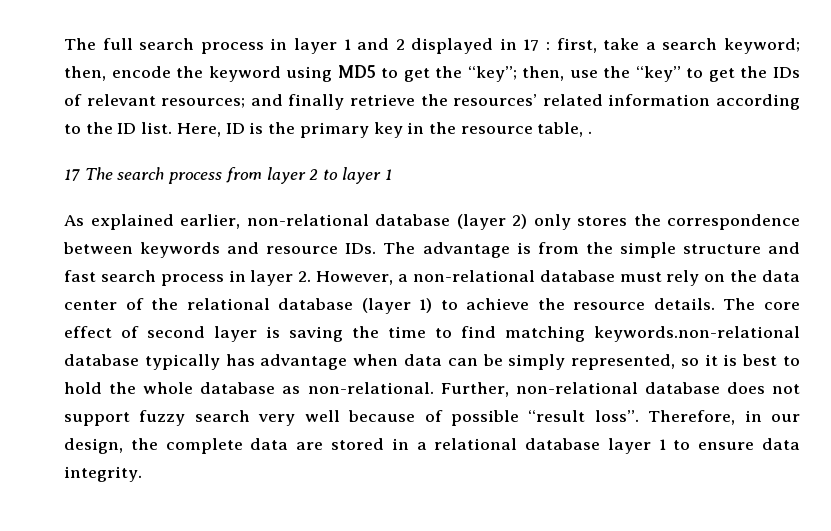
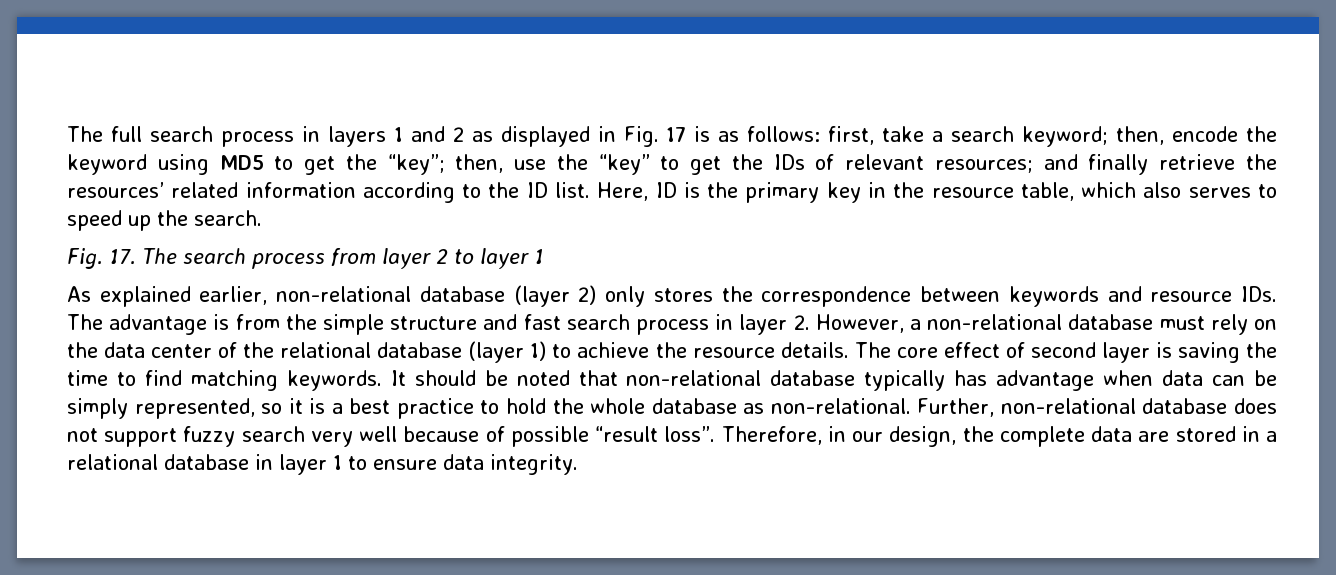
- The full search process in layer 1 and 2 displayed in 17 : first, take a search keyword; then, encode the keyword using MD5 to get the “key”; then, use the “key” to get the IDs of relevant resources; and finally retrieve the resources’ related information according to the ID list.
+ The full search process in layers 1 and 2 as displayed in Fig. 17 is as follows: first, take a search keyword; then, encode the keyword using MD5 to get the “key”; then, use the “key” to get the IDs of relevant resources; and finally retrieve the resources’ related information according to the ID list.
- Here, ID is the primary key in the resource table, .
- 17 The search process from layer 2 to layer 1
+ Here, ID is the primary key in the resource table, which also serves to speed up the search.
+ Fig. 17. The search process from layer 2 to layer 1
- The core effect of second layer is saving the time to find matching keywords.non-relational database typically has advantage when data can be simply represented, so it is best to hold the whole database as non-relational.
+ The core effect of second layer is saving the time to find matching keywords. It should be noted that non-relational database typically has advantage when data can be simply represented, so it is a best practice to hold the whole database as non-relational.
- Therefore, in our design, the complete data are stored in a relational database layer 1 to ensure data integrity.
+ Therefore, in our design, the complete data are stored in a relational database in layer 1 to ensure data integrity.

